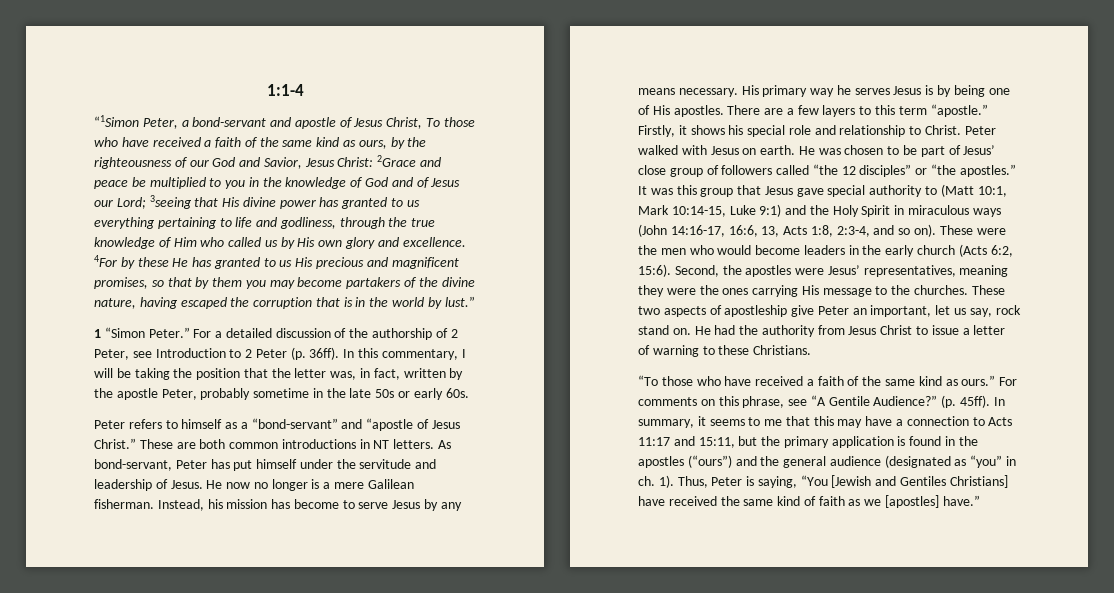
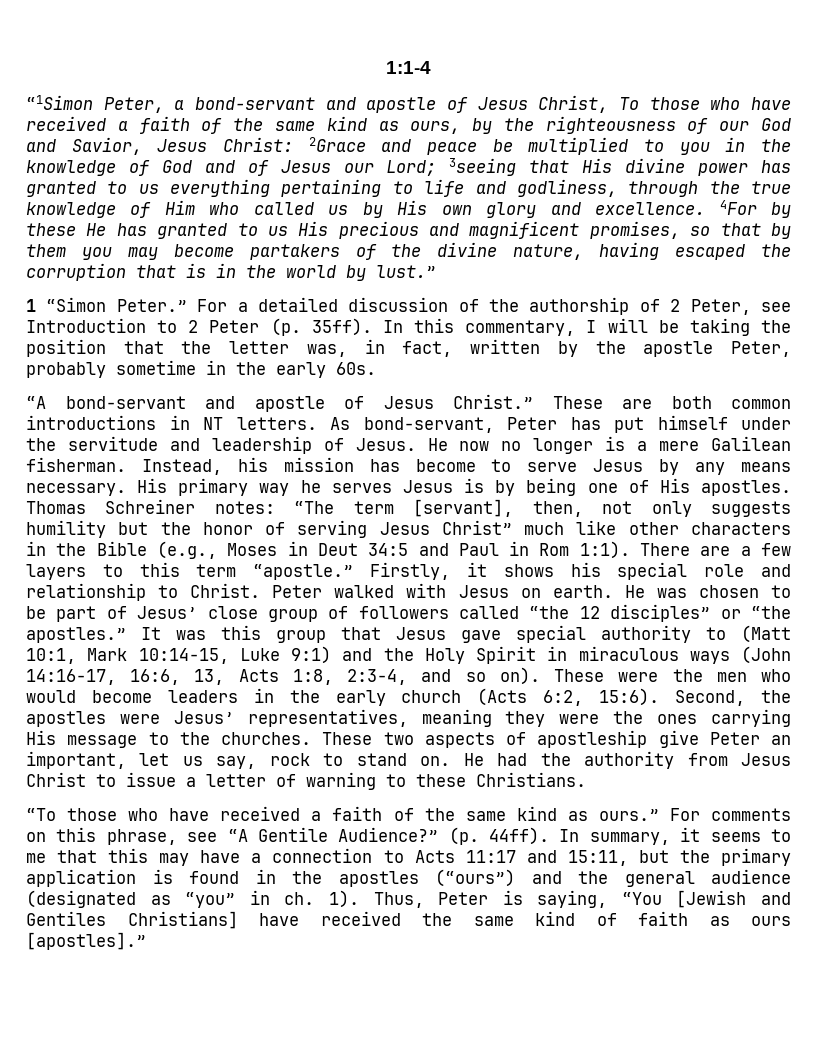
- For a detailed discussion of the authorship of 2 Peter, see Introduction to 2 Peter (p. 36ff).
+ For a detailed discussion of the authorship of 2 Peter, see Introduction to 2 Peter (p. 35ff).
- In this commentary, I will be taking the position that the letter was, in fact, written by the apostle Peter, probably sometime in the late 50s or early 60s.
+ In this commentary, I will be taking the position that the letter was, in fact, written by the apostle Peter, probably sometime in the early 60s.
- Peter refers to himself as a “bond-servant” and “apostle of Jesus Christ.”
+ “A bond-servant and apostle of Jesus Christ.”
+ Thomas Schreiner notes: “The term [servant], then, not only suggests humility but the honor of serving Jesus Christ” much like other characters in the Bible (e.g., Moses in Deut 34:5 and Paul in Rom 1:1).
- These two aspects of apostleship give Peter an important, let us say, rock stand on.
+ These two aspects of apostleship give Peter an important, let us say, rock to stand on.
- (p. 45ff).
+ (p. 44ff).
- Thus, Peter is saying, “You [Jewish and Gentiles Christians] have received the same kind of faith as we [apostles] have.”
+ Thus, Peter is saying, “You [Jewish and Gentiles Christians] have received the same kind of faith as ours [apostles].”

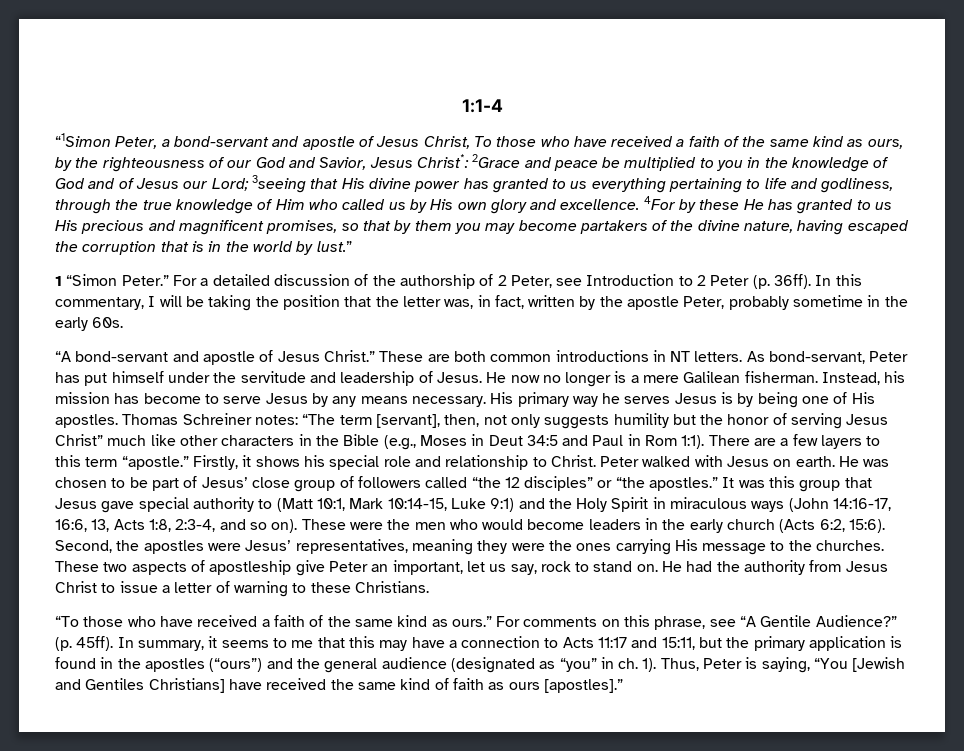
- “1Simon Peter, a bond-servant and apostle of Jesus Christ, To those who have received a faith of the same kind as ours, by the righteousness of our God and Savior, Jesus Christ:
+ “1Simon Peter, a bond-servant and apostle of Jesus Christ, To those who have received a faith of the same kind as ours, by the righteousness of our God and Savior, Jesus Christ*:
- For a detailed discussion of the authorship of 2 Peter, see Introduction to 2 Peter (p. 35ff).
+ For a detailed discussion of the authorship of 2 Peter, see Introduction to 2 Peter (p. 36ff).
- (p. 44ff).
+ (p. 45ff).

